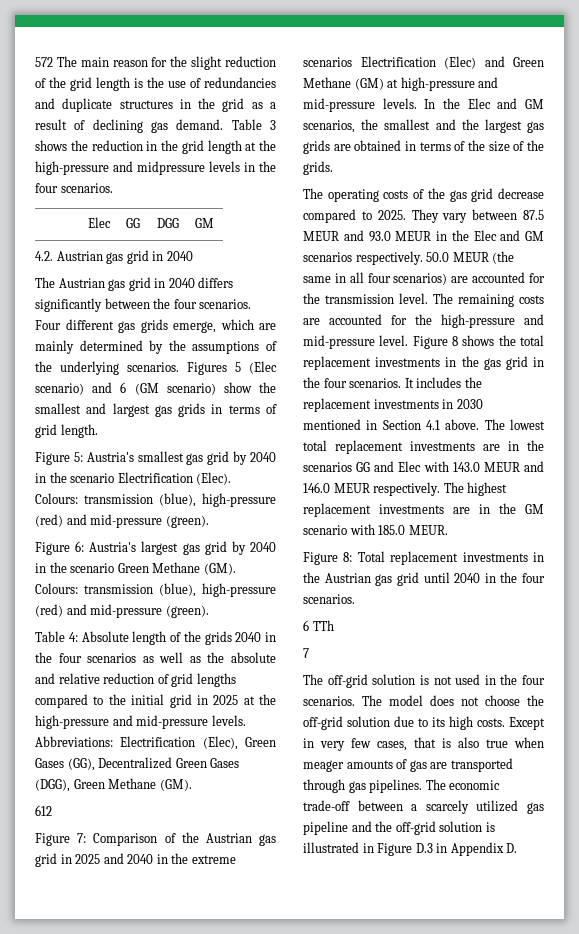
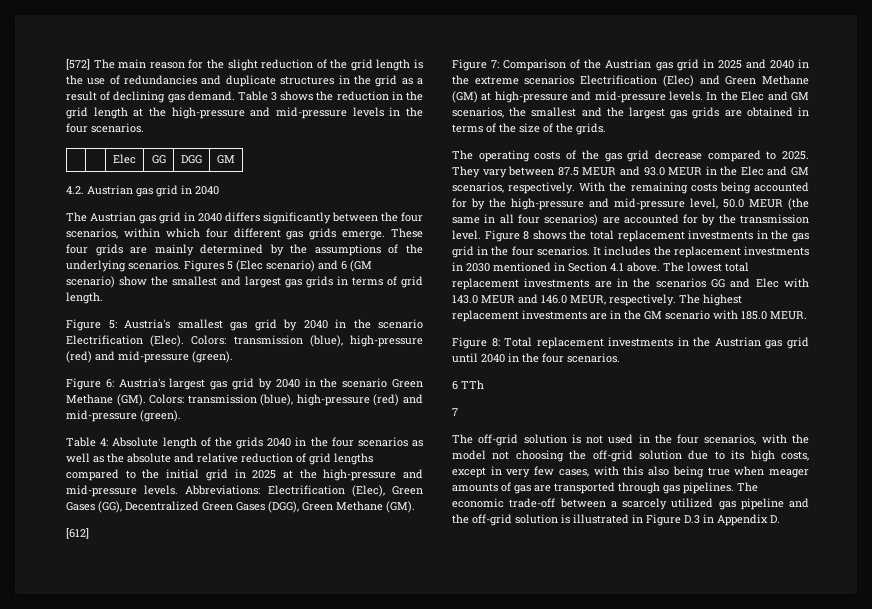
- 572 The main reason for the slight reduction of the grid length is the use of redundancies and duplicate structures in the grid as a result of declining gas demand.
+ [572] The main reason for the slight reduction of the grid length is the use of redundancies and duplicate structures in the grid as a result of declining gas demand.
- Table 3 shows the reduction in the grid length at the high-pressure and midpressure levels in the four scenarios.
+ Table 3 shows the reduction in the grid length at the high-pressure and mid-pressure levels in the four scenarios.
- The Austrian gas grid in 2040 differs significantly between the four scenarios. Four different gas grids emerge, which are mainly determined by the assumptions of the underlying scenarios.
+ The Austrian gas grid in 2040 differs significantly between the four scenarios, within which four different gas grids emerge. These four grids are mainly determined by the assumptions of the underlying scenarios.
- Figure 5: Austria's smallest gas grid by 2040 in the scenario Electrification (Elec). Colours: transmission (blue), high-pressure (red) and mid-pressure (green).
+ Figure 5: Austria's smallest gas grid by 2040 in the scenario Electrification (Elec). Colors: transmission (blue), high-pressure (red) and mid-pressure (green).
- Figure 6: Austria's largest gas grid by 2040 in the scenario Green Methane (GM). Colours: transmission (blue), high-pressure (red) and mid-pressure (green).
+ Figure 6: Austria's largest gas grid by 2040 in the scenario Green Methane (GM). Colors: transmission (blue), high-pressure (red) and mid-pressure (green).
- 612
+ [612]
- They vary between 87.5 MEUR and 93.0 MEUR in the Elec and GM scenarios respectively. 50.0 MEUR (the same in all four scenarios) are accounted for the transmission level.
+ They vary between 87.5 MEUR and 93.0 MEUR in the Elec and GM scenarios, respectively. With the remaining costs being accounted for by the high-pressure and mid-pressure level, 50.0 MEUR (the same in all four scenarios) are accounted for by the transmission level.
- The remaining costs are accounted for the high-pressure and mid-pressure level.
- The lowest total replacement investments are in the scenarios GG and Elec with 143.0 MEUR and 146.0 MEUR respectively.
+ The lowest total replacement investments are in the scenarios GG and Elec with 143.0 MEUR and 146.0 MEUR, respectively.
- The off-grid solution is not used in the four scenarios. The model does not choose the off-grid solution due to its high costs. Except in very few cases, that is also true when meager amounts of gas are transported through gas pipelines.
+ The off-grid solution is not used in the four scenarios, with the model not choosing the off-grid solution due to its high costs, except in very few cases, with this also being true when meager amounts of gas are transported through gas pipelines.

